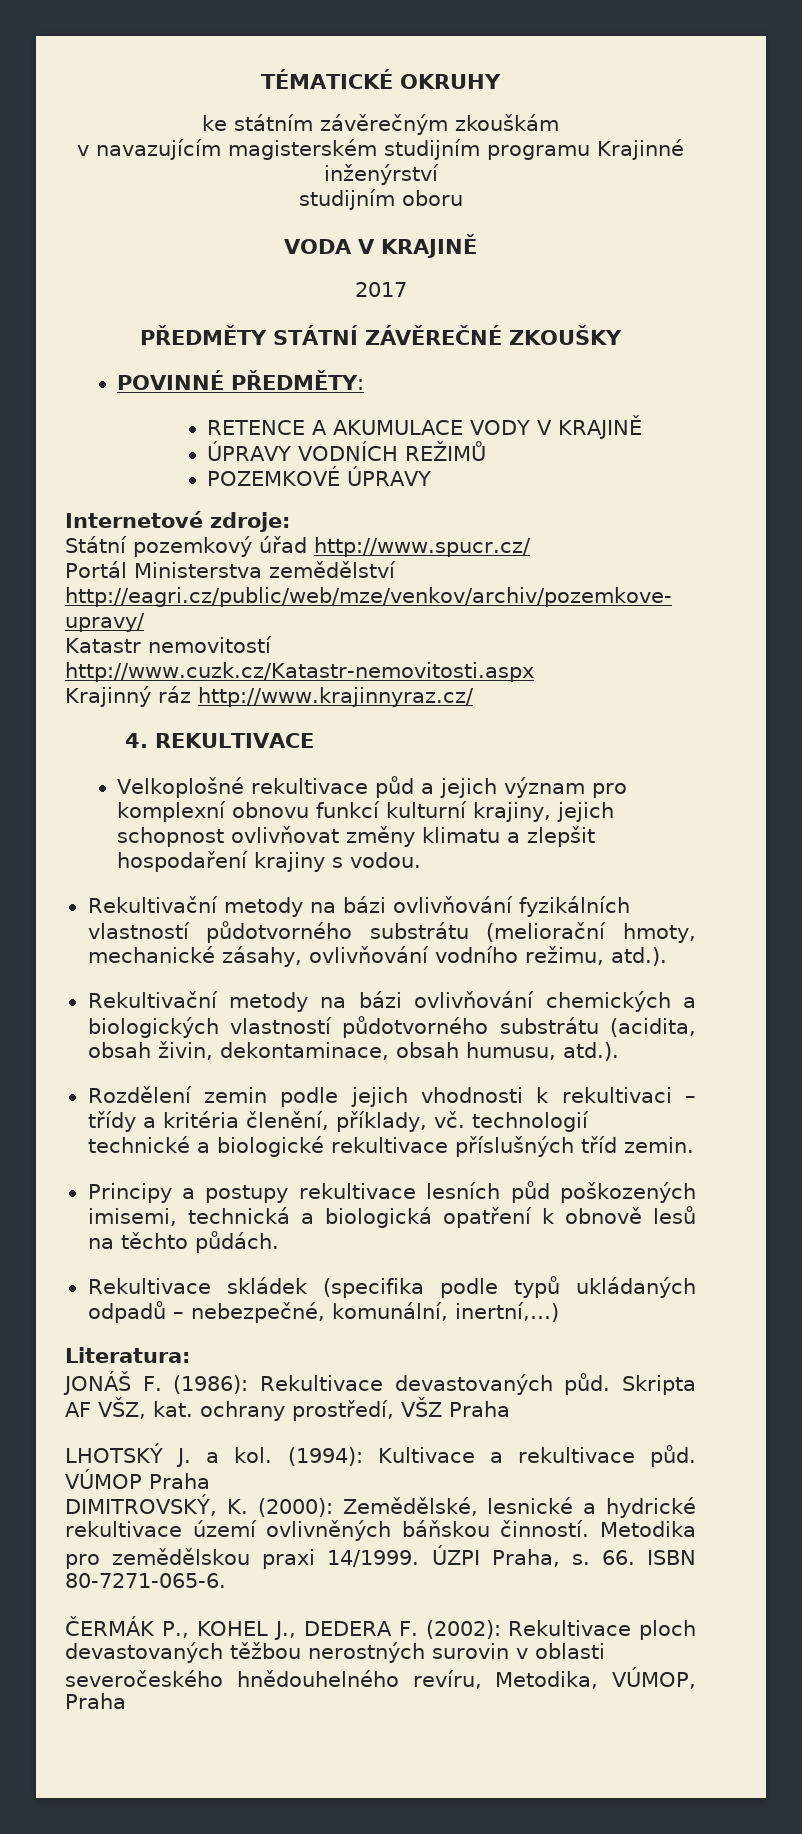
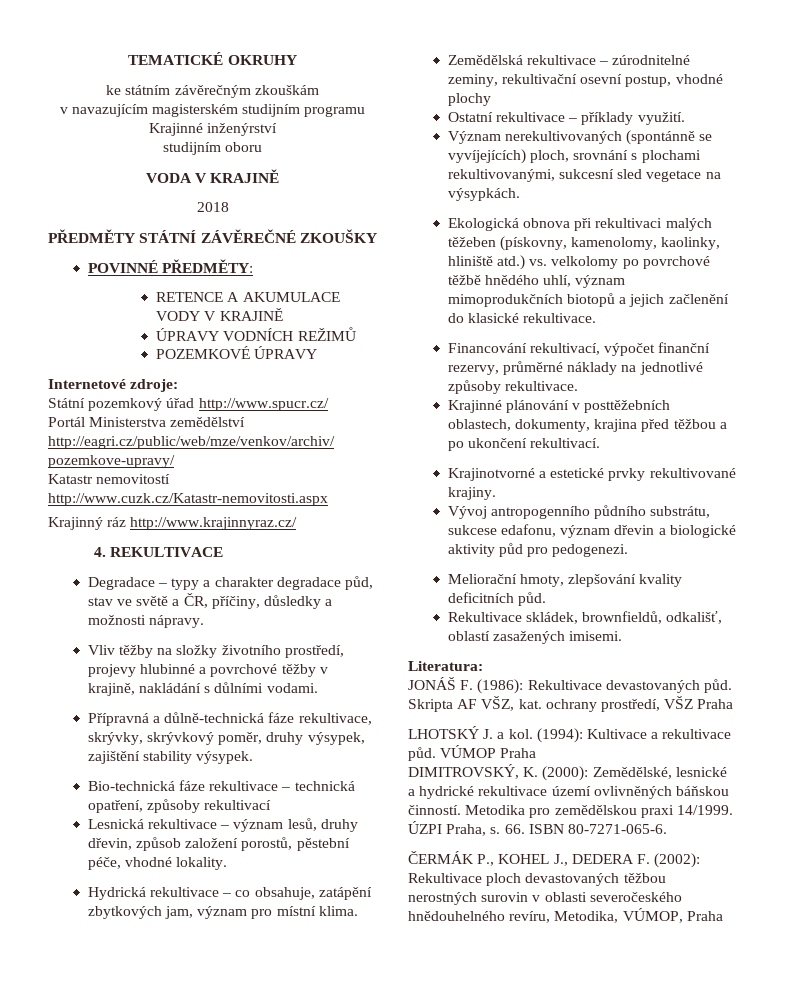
- TÉMATICKÉ OKRUHY
+ TEMATICKÉ OKRUHY
- 2017
+ 2018
- Velkoplošné rekultivace půd a jejich význam pro komplexní obnovu funkcí kulturní krajiny, jejich schopnost ovlivňovat změny klimatu a zlepšit hospodaření krajiny s vodou.
- Rekultivační metody na bázi ovlivňování fyzikálních vlastností půdotvorného substrátu (meliorační hmoty, mechanické zásahy, ovlivňování vodního režimu, atd.).
- Rekultivační metody na bázi ovlivňování chemických a biologických vlastností půdotvorného substrátu (acidita, obsah živin, dekontaminace, obsah humusu, atd.).
- Rozdělení zemin podle jejich vhodnosti k rekultivaci – třídy a kritéria členění, příklady, vč. technologií technické a biologické rekultivace příslušných tříd zemin.
- Principy a postupy rekultivace lesních půd poškozených imisemi, technická a biologická opatření k obnově lesů na těchto půdách.
- Rekultivace skládek (specifika podle typů ukládaných odpadů – nebezpečné, komunální, inertní,…)
+ Degradace – typy a charakter degradace půd, stav ve světě a ČR, příčiny, důsledky a možnosti nápravy.
+ Vliv těžby na složky životního prostředí, projevy hlubinné a povrchové těžby v krajině, nakládání s důlními vodami.
+ Přípravná a důlně-technická fáze rekultivace, skrývky, skrývkový poměr, druhy výsypek, zajištění stability výsypek.
+ Bio-technická fáze rekultivace – technická opatření, způsoby rekultivací
+ Lesnická rekultivace – význam lesů, druhy dřevin, způsob založení porostů, pěstební péče, vhodné lokality.
+ Hydrická rekultivace – co obsahuje, zatápění zbytkových jam, význam pro místní klima.
+ Zemědělská rekultivace – zúrodnitelné zeminy, rekultivační osevní postup, vhodné plochy
+ Ostatní rekultivace – příklady využití.
+ Význam nerekultivovaných (spontánně se vyvíjejících) ploch, srovnání s plochami rekultivovanými, sukcesní sled vegetace na výsypkách.
+ Ekologická obnova při rekultivaci malých těžeben (pískovny, kamenolomy, kaolinky, hliniště atd.) vs. velkolomy po povrchové těžbě hnědého uhlí, význam mimoprodukčních biotopů a jejich začlenění do klasické rekultivace.
+ Financování rekultivací, výpočet finanční rezervy, průměrné náklady na jednotlivé způsoby rekultivace.
+ Krajinné plánování v posttěžebních oblastech, dokumenty, krajina před těžbou a po ukončení rekultivací.
+ Krajinotvorné a estetické prvky rekultivované krajiny.
+ Vývoj antropogenního půdního substrátu, sukcese edafonu, význam dřevin a biologické aktivity půd pro pedogenezi.
+ Meliorační hmoty, zlepšování kvality deficitních půd.
+ Rekultivace skládek, brownfieldů, odkališť, oblastí zasažených imisemi.

